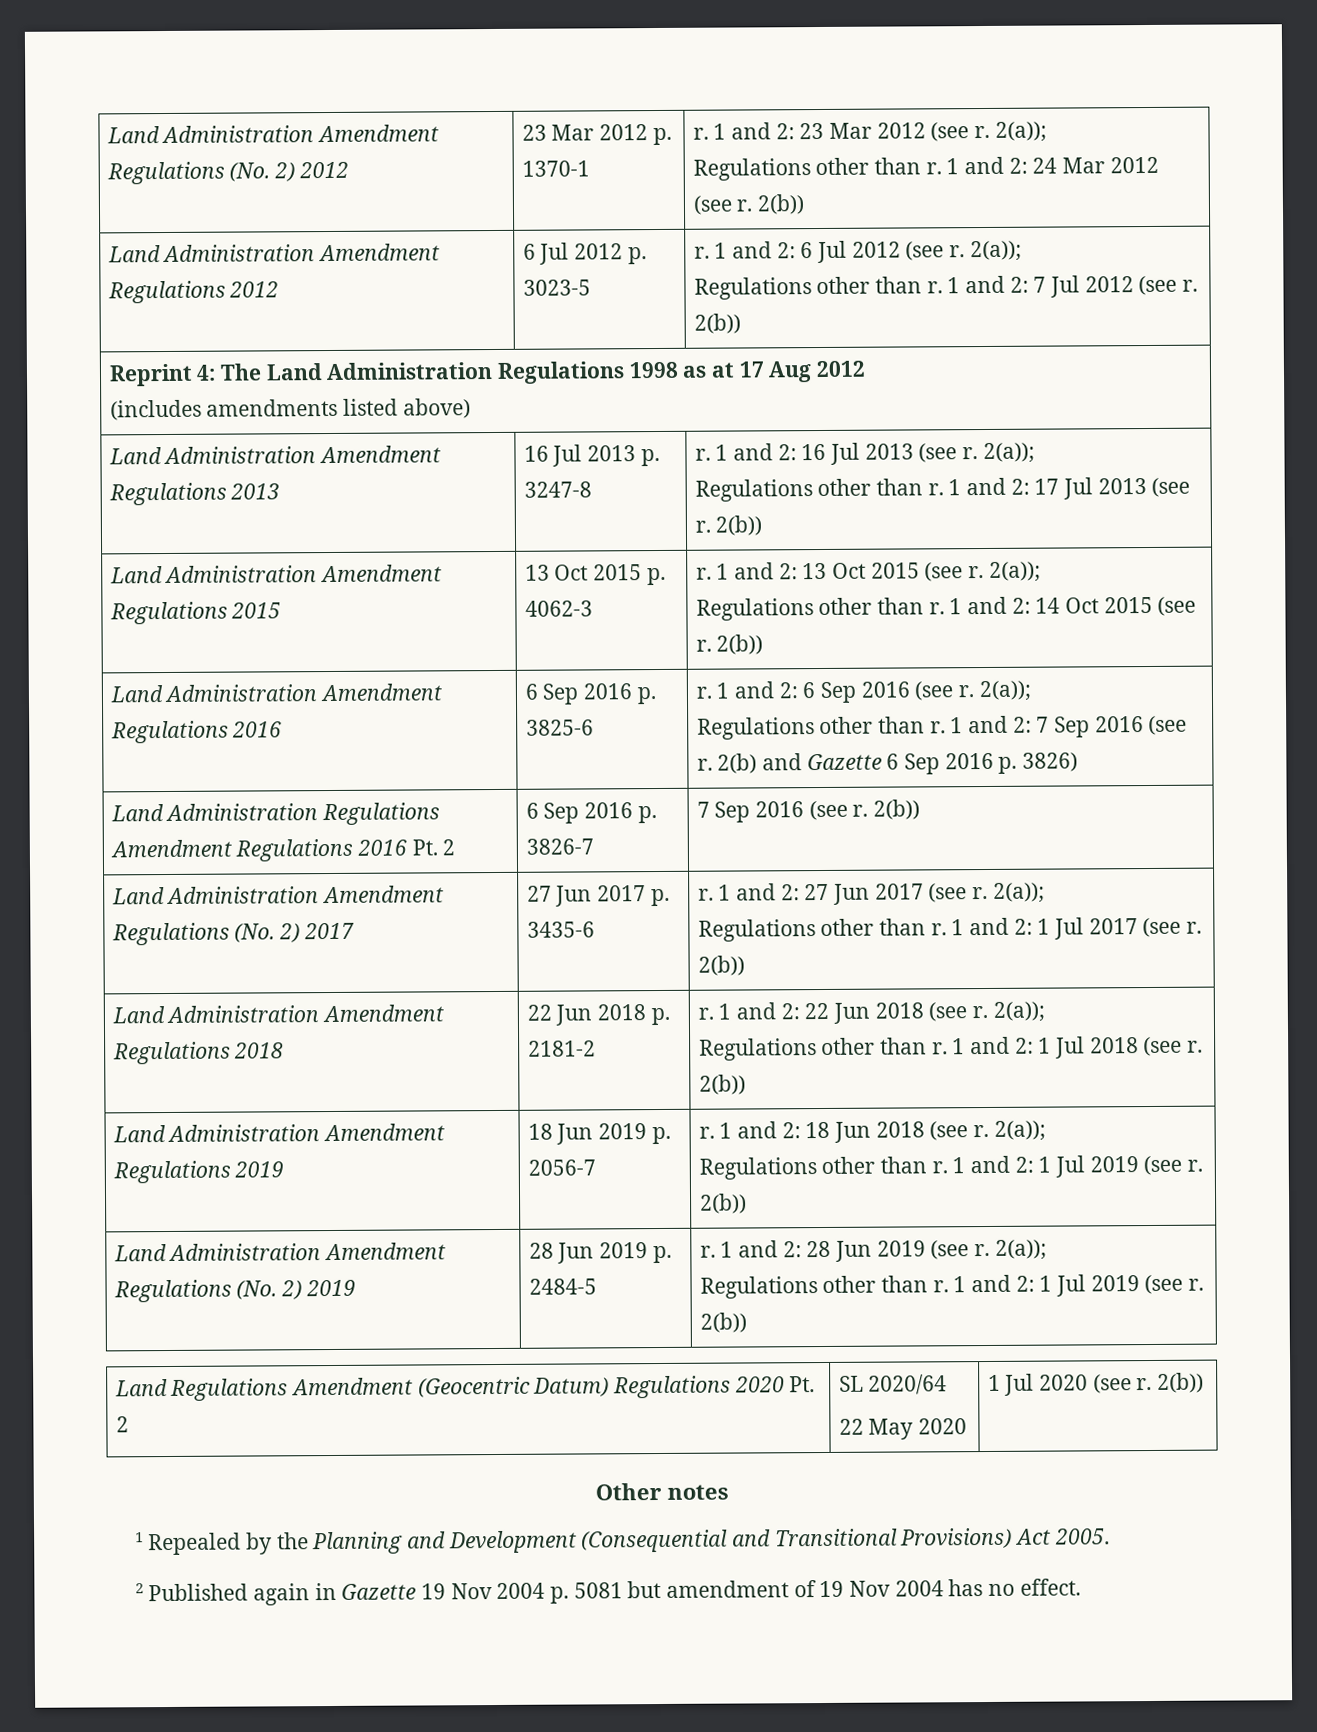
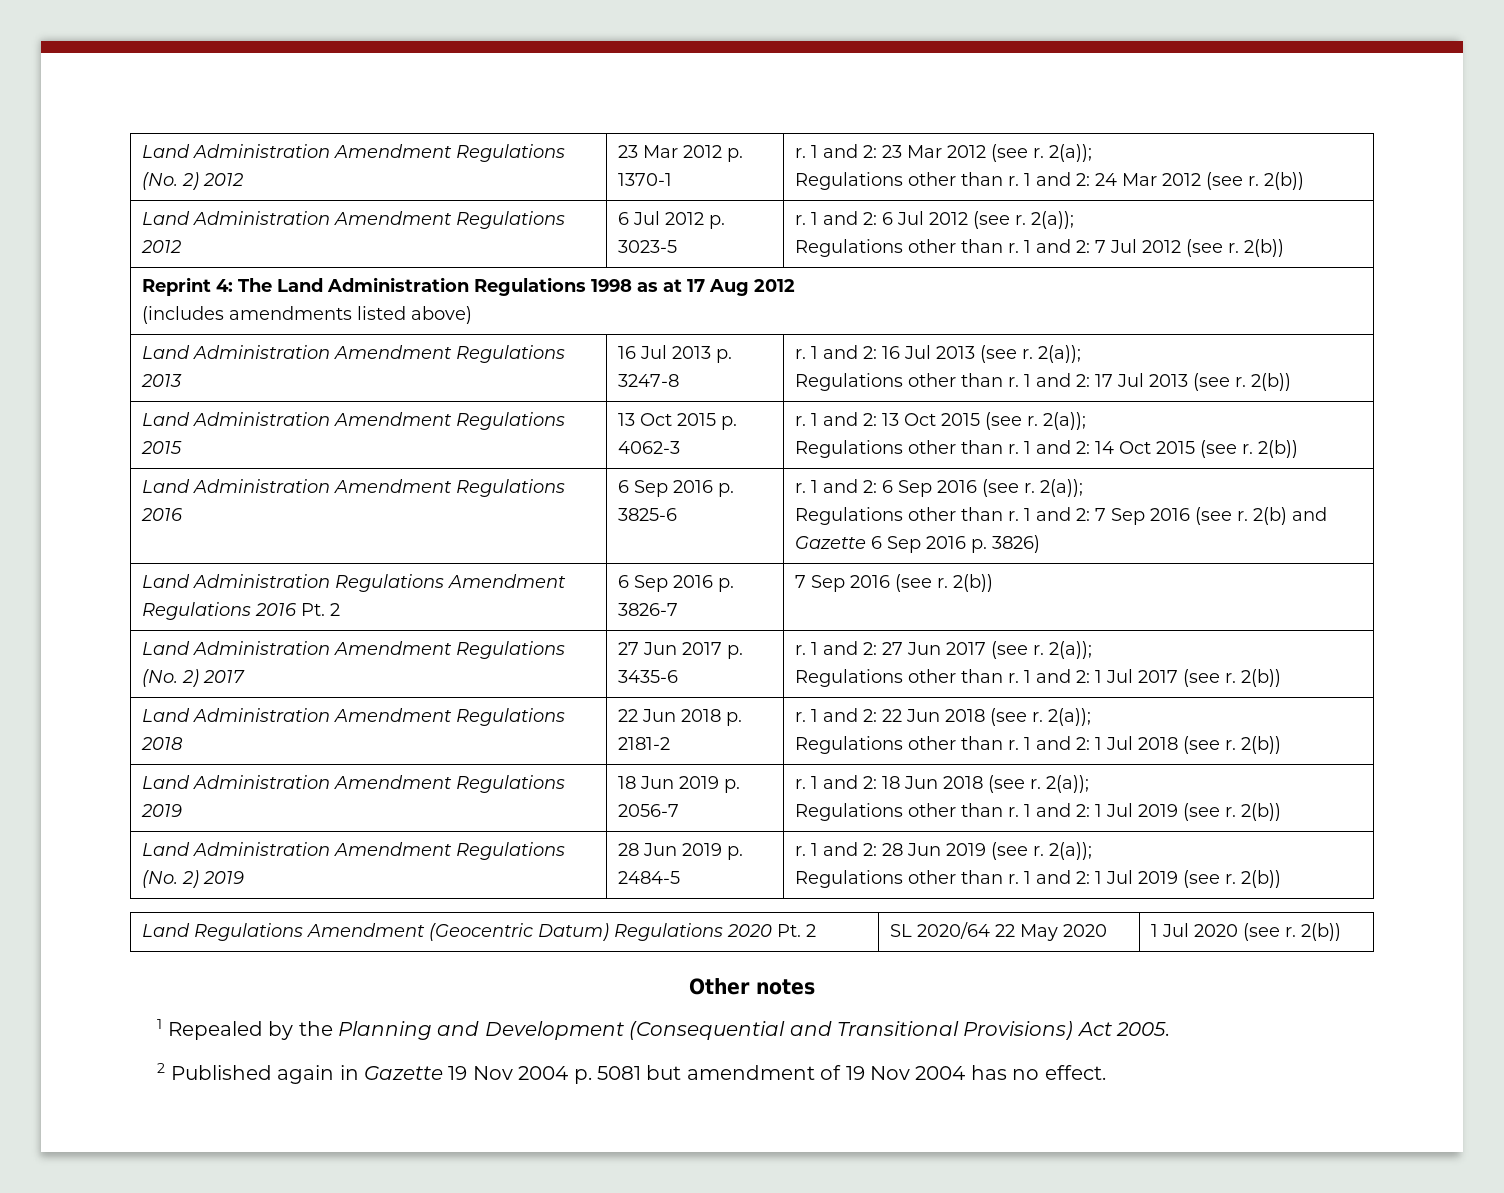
- Land Regulations Amendment (Geocentric Datum) Regulations 2020 Pt. 2 | SL 2020/64
- 22 May 2020 | 1 Jul 2020 (see r. 2(b))
+ Land Regulations Amendment (Geocentric Datum) Regulations 2020 Pt. 2 | SL 2020/64 22 May 2020 | 1 Jul 2020 (see r. 2(b))

